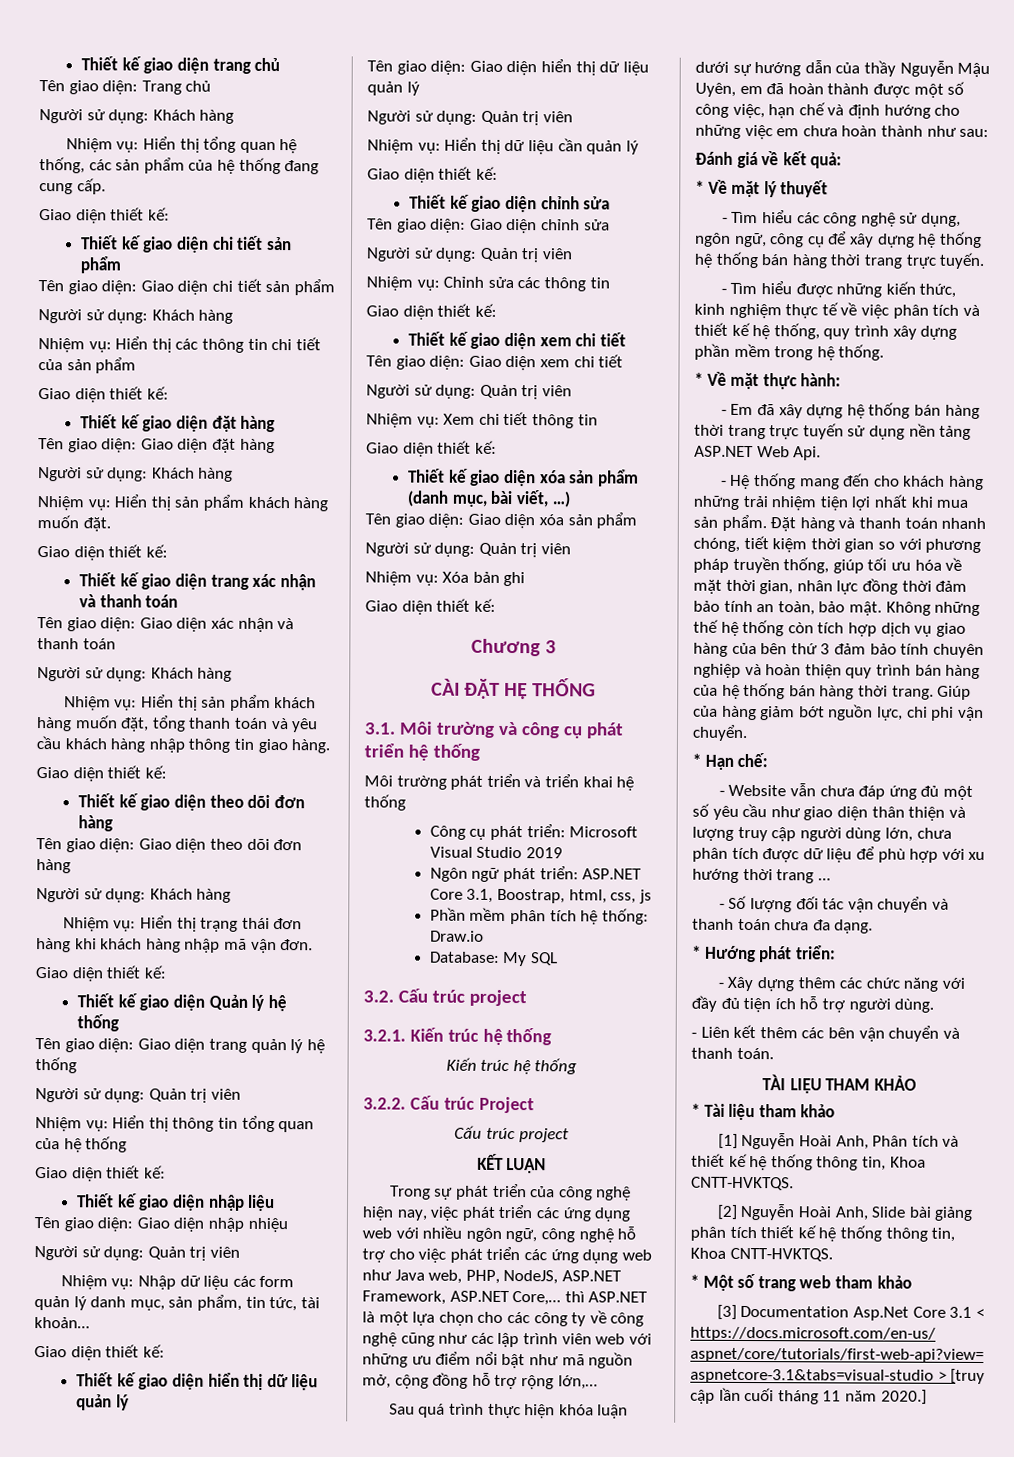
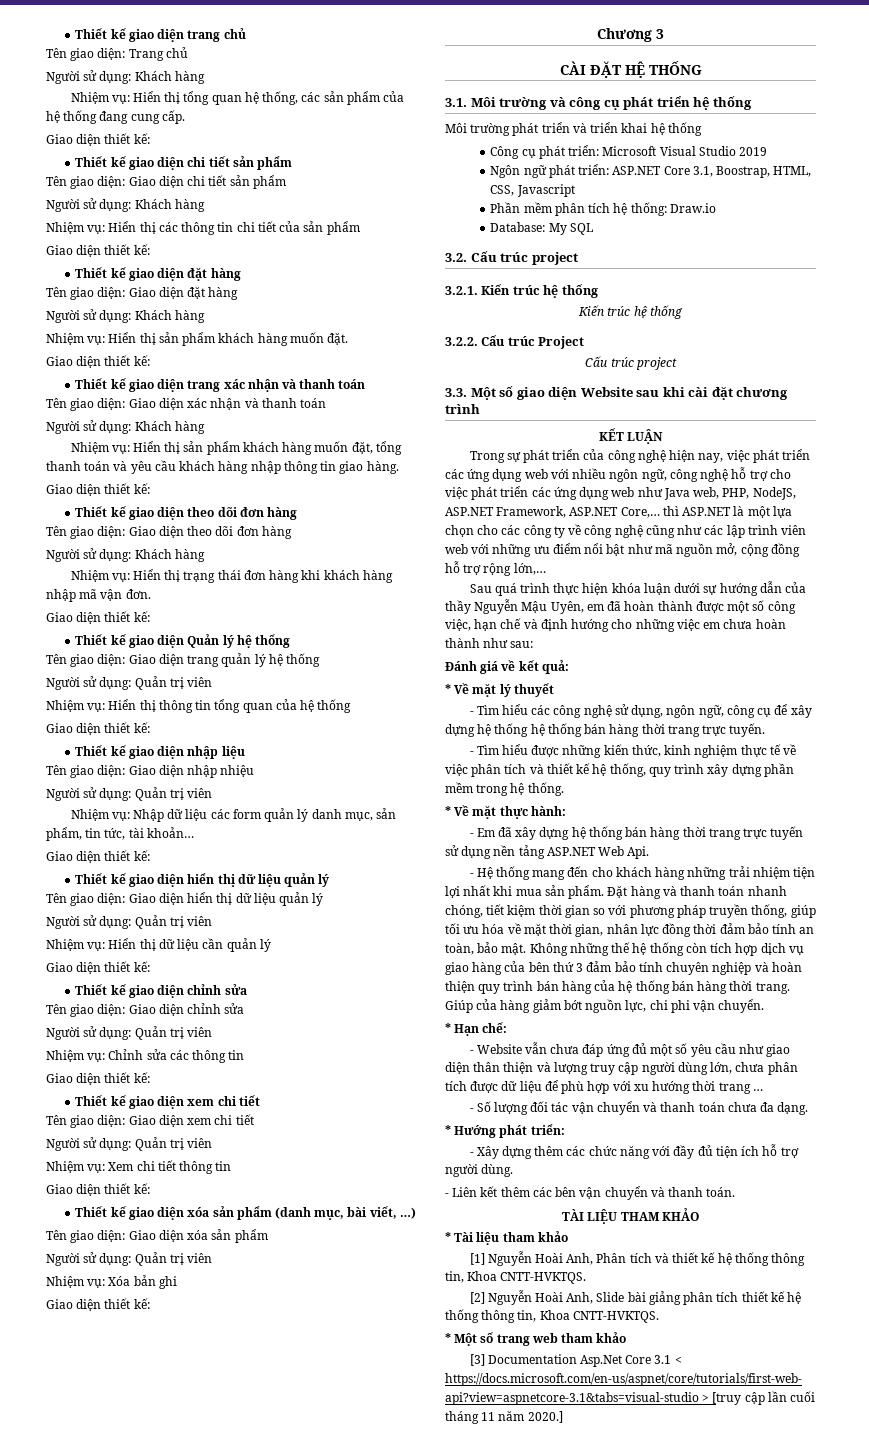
- Ngôn ngữ phát triển: ASP.NET Core 3.1, Boostrap, html, css, js
+ Ngôn ngữ phát triển: ASP.NET Core 3.1, Boostrap, HTML, CSS, Javascript
+ 3.3. Một số giao diện Website sau khi cài đặt chương trình

